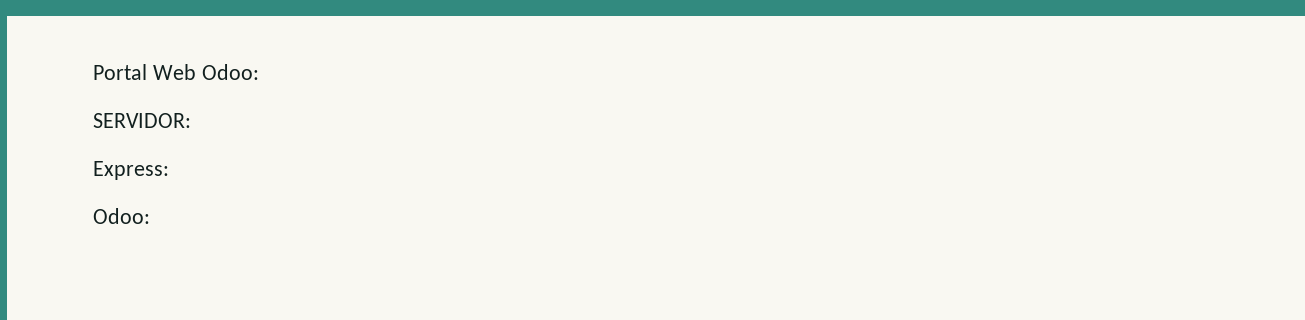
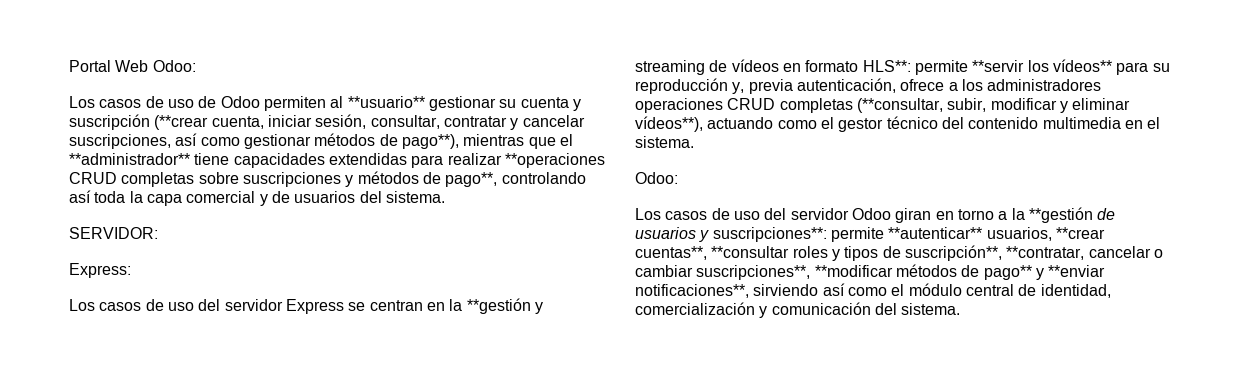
+ Los casos de uso de Odoo permiten al **usuario** gestionar su cuenta y suscripción (**crear cuenta, iniciar sesión, consultar, contratar y cancelar suscripciones, así como gestionar métodos de pago**), mientras que el **administrador** tiene capacidades extendidas para realizar **operaciones CRUD completas sobre suscripciones y métodos de pago**, controlando así toda la capa comercial y de usuarios del sistema.
  SERVIDOR:
  Express:
+ Los casos de uso del servidor Express se centran en la **gestión y streaming de vídeos en formato HLS**: permite **servir los vídeos** para su reproducción y, previa autenticación, ofrece a los administradores operaciones CRUD completas (**consultar, subir, modificar y eliminar vídeos**), actuando como el gestor técnico del contenido multimedia en el sistema.
  Odoo:
+ Los casos de uso del servidor Odoo giran en torno a la **gestión de usuarios y suscripciones**: permite **autenticar** usuarios, **crear cuentas**, **consultar roles y tipos de suscripción**, **contratar, cancelar o cambiar suscripciones**, **modificar métodos de pago** y **enviar notificaciones**, sirviendo así como el módulo central de identidad, comercialización y comunicación del sistema.

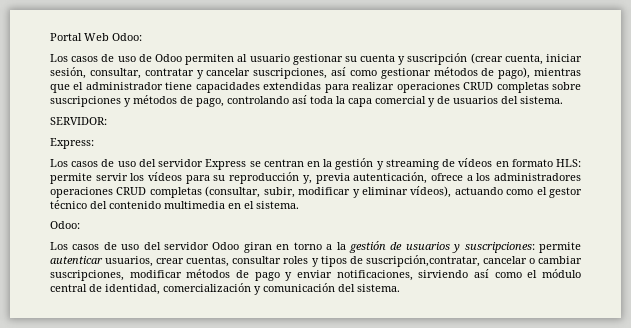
- Los casos de uso de Odoo permiten al **usuario** gestionar su cuenta y suscripción (**crear cuenta, iniciar sesión, consultar, contratar y cancelar suscripciones, así como gestionar métodos de pago**), mientras que el **administrador** tiene capacidades extendidas para realizar **operaciones CRUD completas sobre suscripciones y métodos de pago**, controlando así toda la capa comercial y de usuarios del sistema.
+ Los casos de uso de Odoo permiten al usuario gestionar su cuenta y suscripción (crear cuenta, iniciar sesión, consultar, contratar y cancelar suscripciones, así como gestionar métodos de pago), mientras que el administrador tiene capacidades extendidas para realizar operaciones CRUD completas sobre suscripciones y métodos de pago, controlando así toda la capa comercial y de usuarios del sistema.
- Los casos de uso del servidor Express se centran en la **gestión y streaming de vídeos en formato HLS**: permite **servir los vídeos** para su reproducción y, previa autenticación, ofrece a los administradores operaciones CRUD completas (**consultar, subir, modificar y eliminar vídeos**), actuando como el gestor técnico del contenido multimedia en el sistema.
+ Los casos de uso del servidor Express se centran en la gestión y streaming de vídeos en formato HLS: permite servir los vídeos para su reproducción y, previa autenticación, ofrece a los administradores operaciones CRUD completas (consultar, subir, modificar y eliminar vídeos), actuando como el gestor técnico del contenido multimedia en el sistema.
- Los casos de uso del servidor Odoo giran en torno a la **gestión de usuarios y suscripciones**: permite **autenticar** usuarios, **crear cuentas**, **consultar roles y tipos de suscripción**, **contratar, cancelar o cambiar suscripciones**, **modificar métodos de pago** y **enviar notificaciones**, sirviendo así como el módulo central de identidad, comercialización y comunicación del sistema.
+ Los casos de uso del servidor Odoo giran en torno a la gestión de usuarios y suscripciones: permite autenticar usuarios, crear cuentas, consultar roles y tipos de suscripción,contratar, cancelar o cambiar suscripciones, modificar métodos de pago y enviar notificaciones, sirviendo así como el módulo central de identidad, comercialización y comunicación del sistema.

